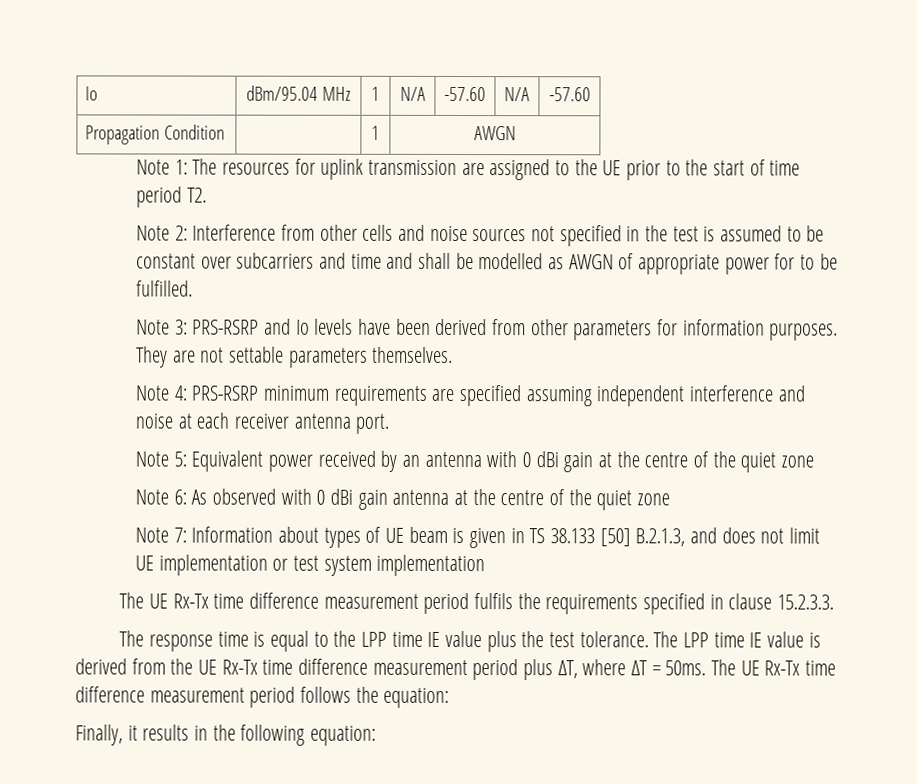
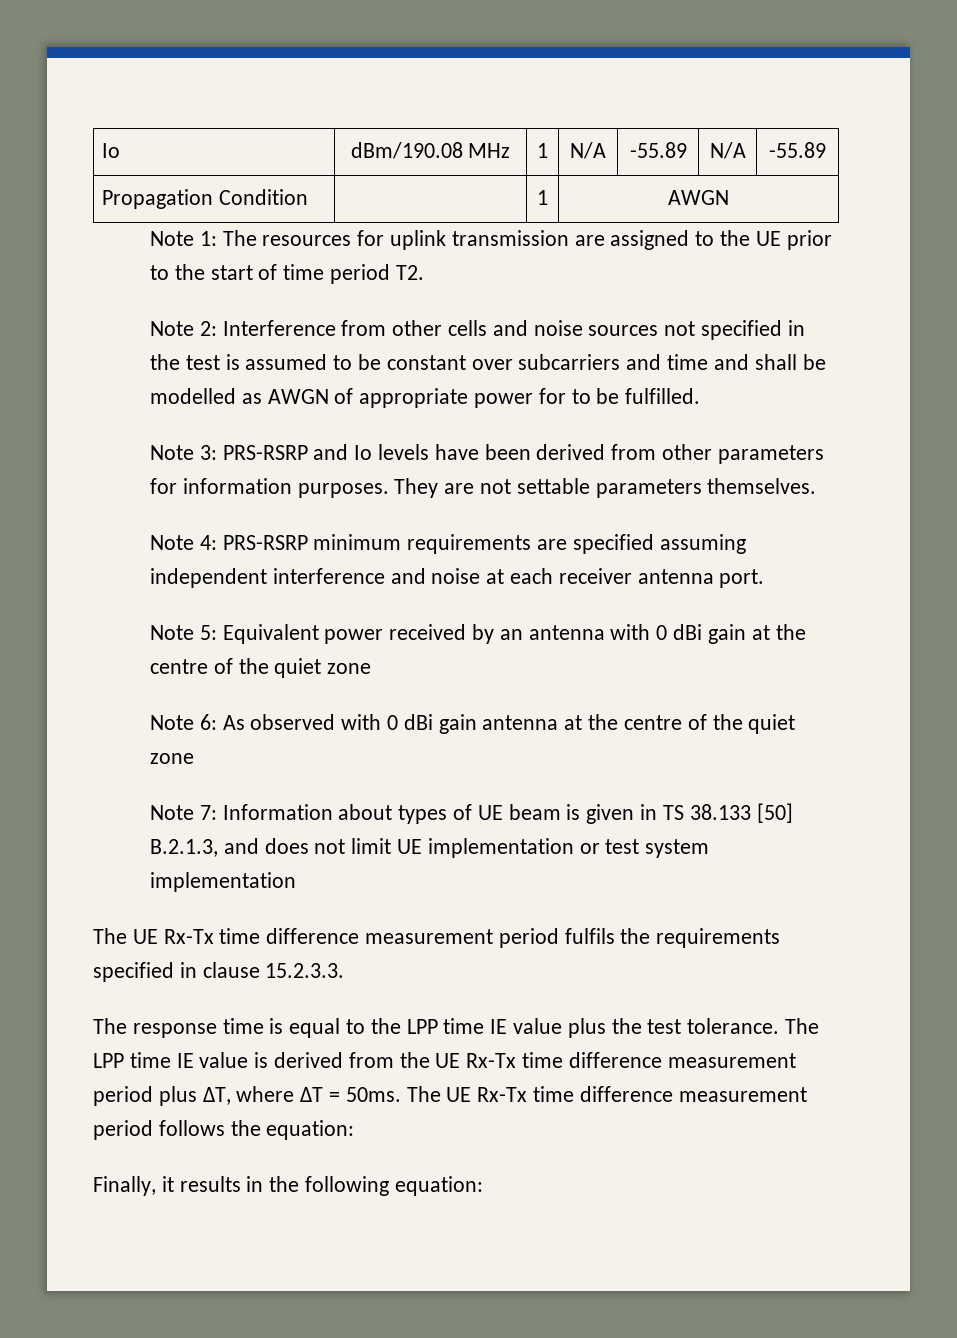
- Io | dBm/95.04 MHz | 1 | N/A | -57.60 | N/A | -57.60
+ Io | dBm/190.08 MHz | 1 | N/A | -55.89 | N/A | -55.89

